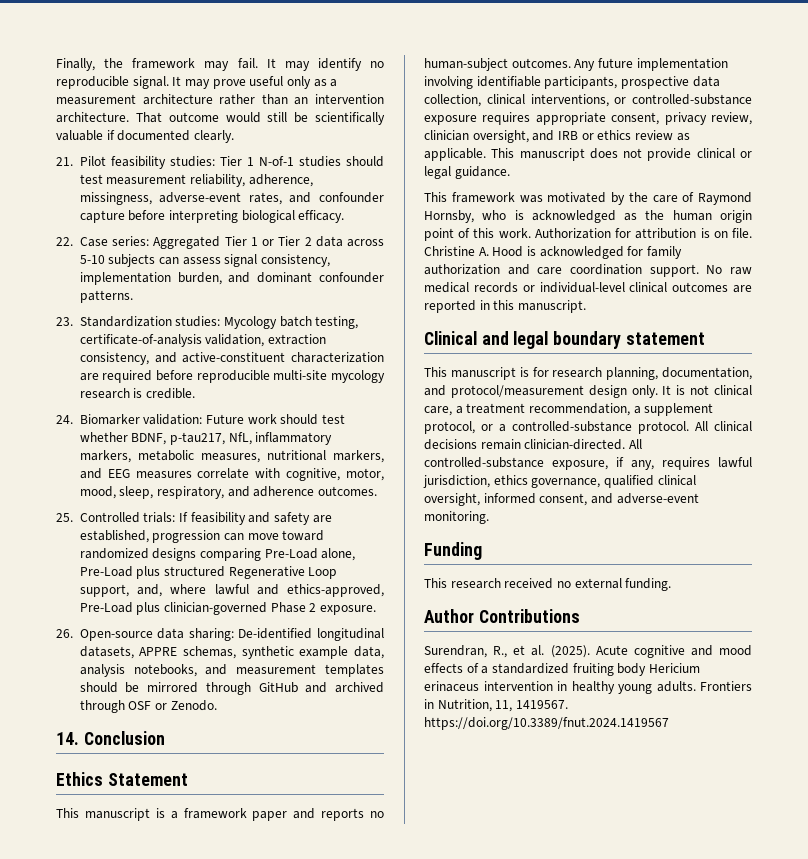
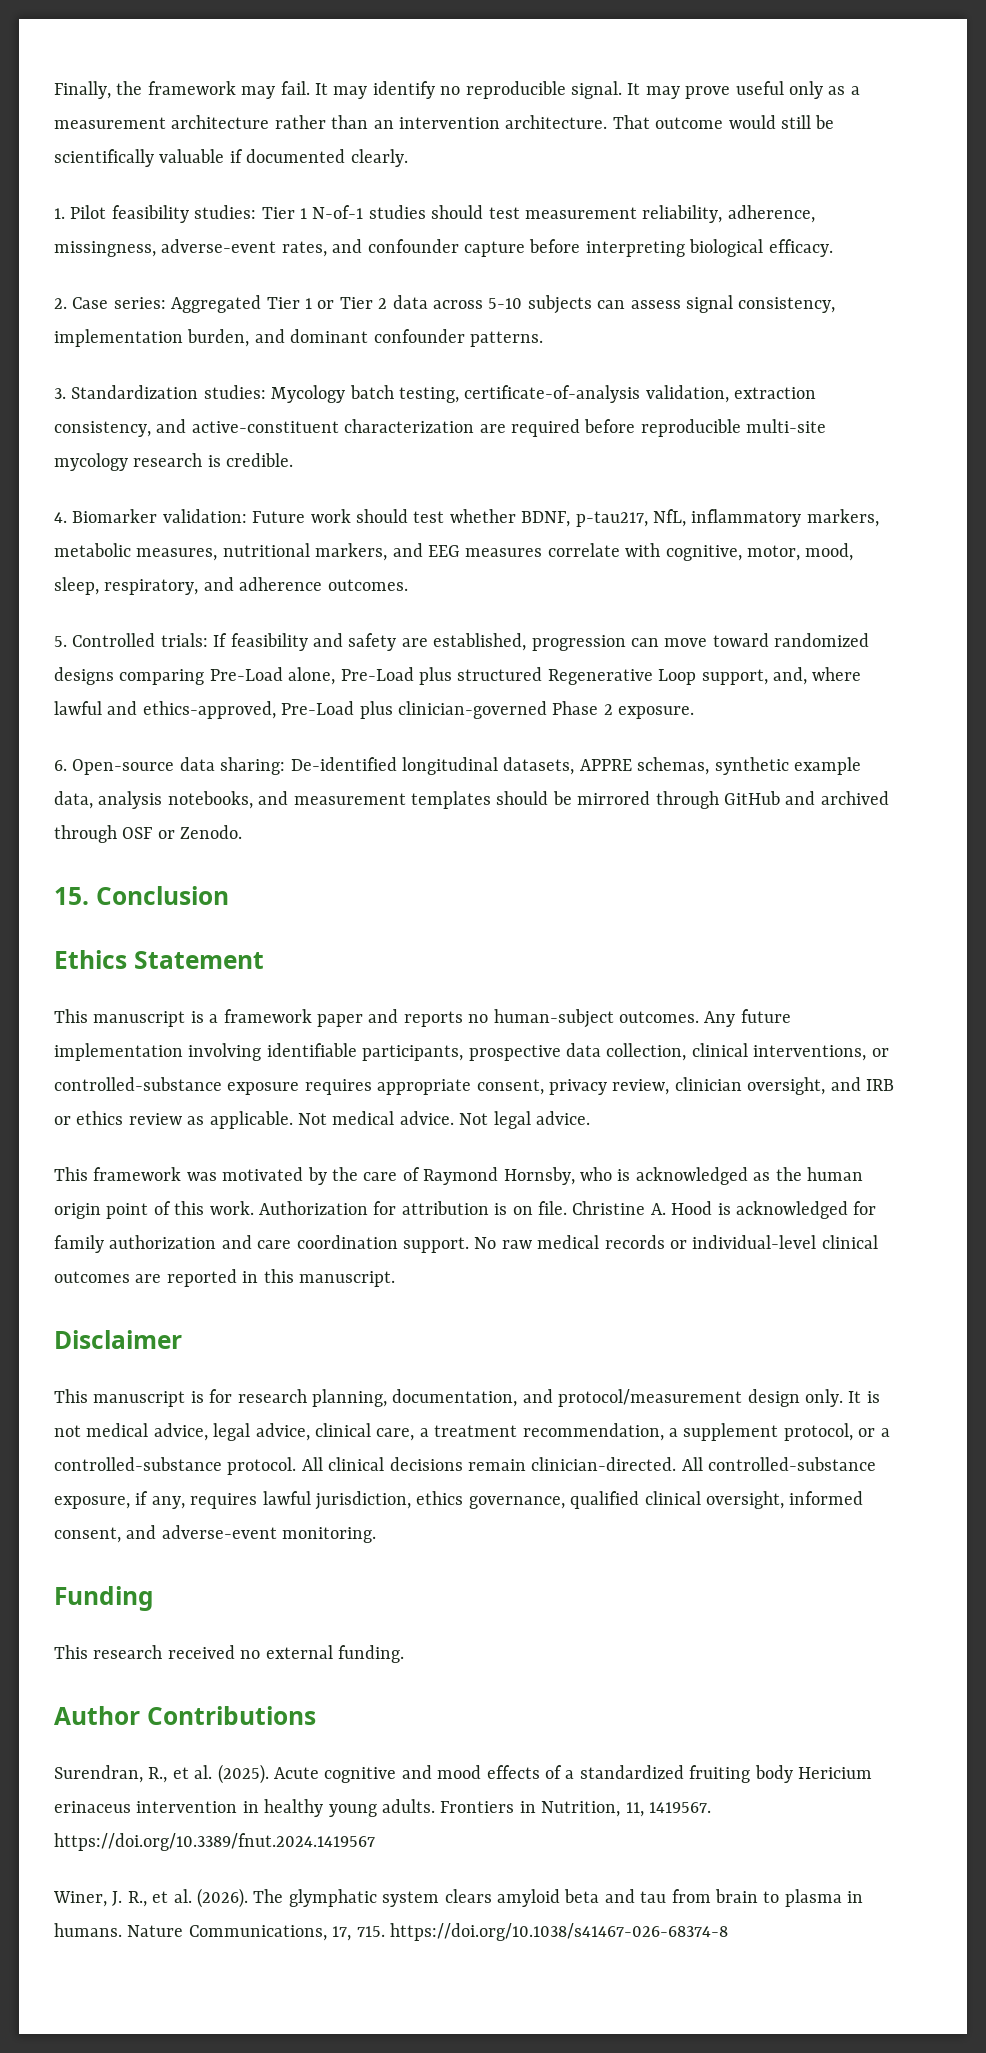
- 21. Pilot feasibility studies: Tier 1 N-of-1 studies should test measurement reliability, adherence, missingness, adverse-event rates, and confounder capture before interpreting biological efficacy.
+ 1. Pilot feasibility studies: Tier 1 N-of-1 studies should test measurement reliability, adherence, missingness, adverse-event rates, and confounder capture before interpreting biological efficacy.
- 22. Case series: Aggregated Tier 1 or Tier 2 data across 5-10 subjects can assess signal consistency, implementation burden, and dominant confounder patterns.
+ 2. Case series: Aggregated Tier 1 or Tier 2 data across 5-10 subjects can assess signal consistency, implementation burden, and dominant confounder patterns.
- 23. Standardization studies: Mycology batch testing, certificate-of-analysis validation, extraction consistency, and active-constituent characterization are required before reproducible multi-site mycology research is credible.
+ 3. Standardization studies: Mycology batch testing, certificate-of-analysis validation, extraction consistency, and active-constituent characterization are required before reproducible multi-site mycology research is credible.
- 24. Biomarker validation: Future work should test whether BDNF, p-tau217, NfL, inflammatory markers, metabolic measures, nutritional markers, and EEG measures correlate with cognitive, motor, mood, sleep, respiratory, and adherence outcomes.
+ 4. Biomarker validation: Future work should test whether BDNF, p-tau217, NfL, inflammatory markers, metabolic measures, nutritional markers, and EEG measures correlate with cognitive, motor, mood, sleep, respiratory, and adherence outcomes.
- 25. Controlled trials: If feasibility and safety are established, progression can move toward randomized designs comparing Pre-Load alone, Pre-Load plus structured Regenerative Loop support, and, where lawful and ethics-approved, Pre-Load plus clinician-governed Phase 2 exposure.
+ 5. Controlled trials: If feasibility and safety are established, progression can move toward randomized designs comparing Pre-Load alone, Pre-Load plus structured Regenerative Loop support, and, where lawful and ethics-approved, Pre-Load plus clinician-governed Phase 2 exposure.
- 26. Open-source data sharing: De-identified longitudinal datasets, APPRE schemas, synthetic example data, analysis notebooks, and measurement templates should be mirrored through GitHub and archived through OSF or Zenodo.
+ 6. Open-source data sharing: De-identified longitudinal datasets, APPRE schemas, synthetic example data, analysis notebooks, and measurement templates should be mirrored through GitHub and archived through OSF or Zenodo.
- 14. Conclusion
+ 15. Conclusion
- This manuscript does not provide clinical or legal guidance.
+ Not medical advice. Not legal advice.
- Clinical and legal boundary statement
+ Disclaimer
- It is not clinical care, a treatment recommendation, a supplement protocol, or a controlled-substance protocol.
+ It is not medical advice, legal advice, clinical care, a treatment recommendation, a supplement protocol, or a controlled-substance protocol.
+ Winer, J. R., et al. (2026). The glymphatic system clears amyloid beta and tau from brain to plasma in humans. Nature Communications, 17, 715. https://doi.org/10.1038/s41467-026-68374-8

